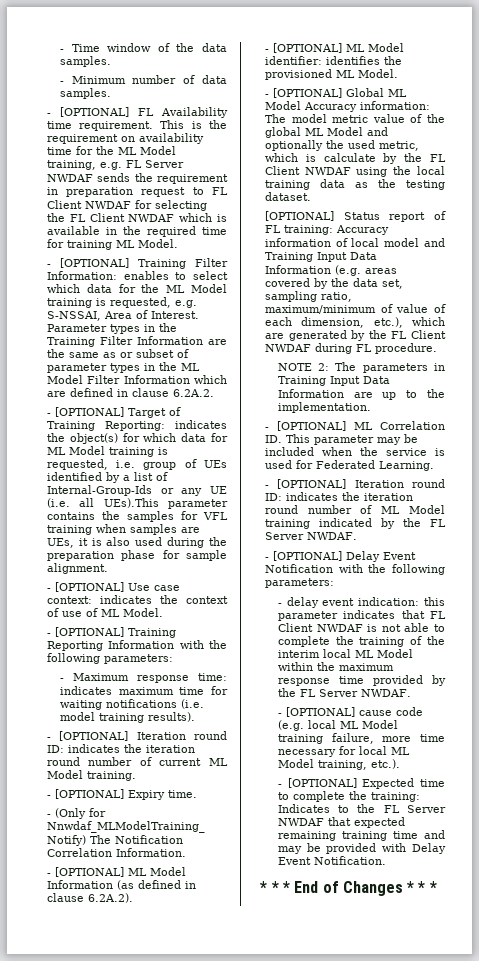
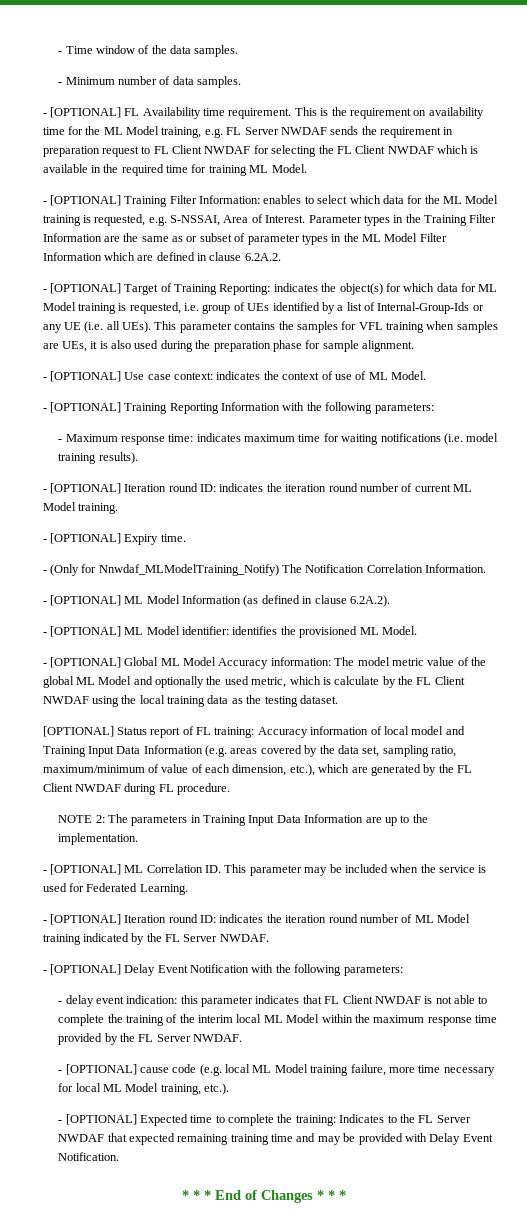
- - [OPTIONAL] Target of Training Reporting: indicates the object(s) for which data for ML Model training is requested, i.e. group of UEs identified by a list of Internal-Group-Ids or any UE (i.e. all UEs).This parameter contains the samples for VFL training when samples are UEs, it is also used during the preparation phase for sample alignment.
+ - [OPTIONAL] Target of Training Reporting: indicates the object(s) for which data for ML Model training is requested, i.e. group of UEs identified by a list of Internal-Group-Ids or any UE (i.e. all UEs). This parameter contains the samples for VFL training when samples are UEs, it is also used during the preparation phase for sample alignment.

